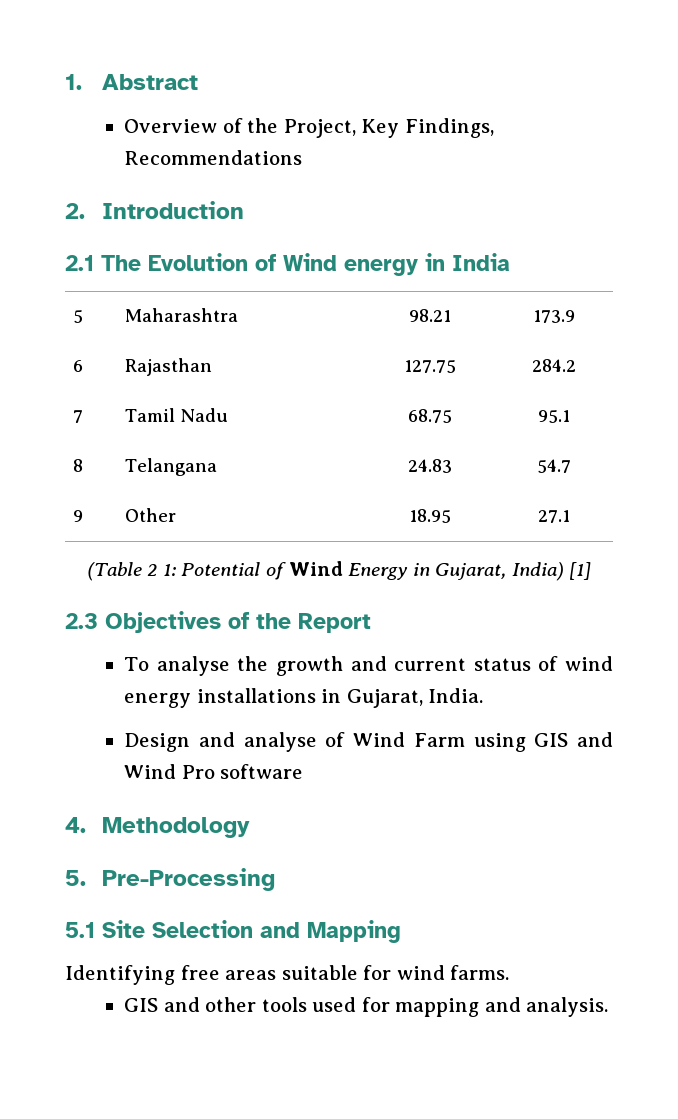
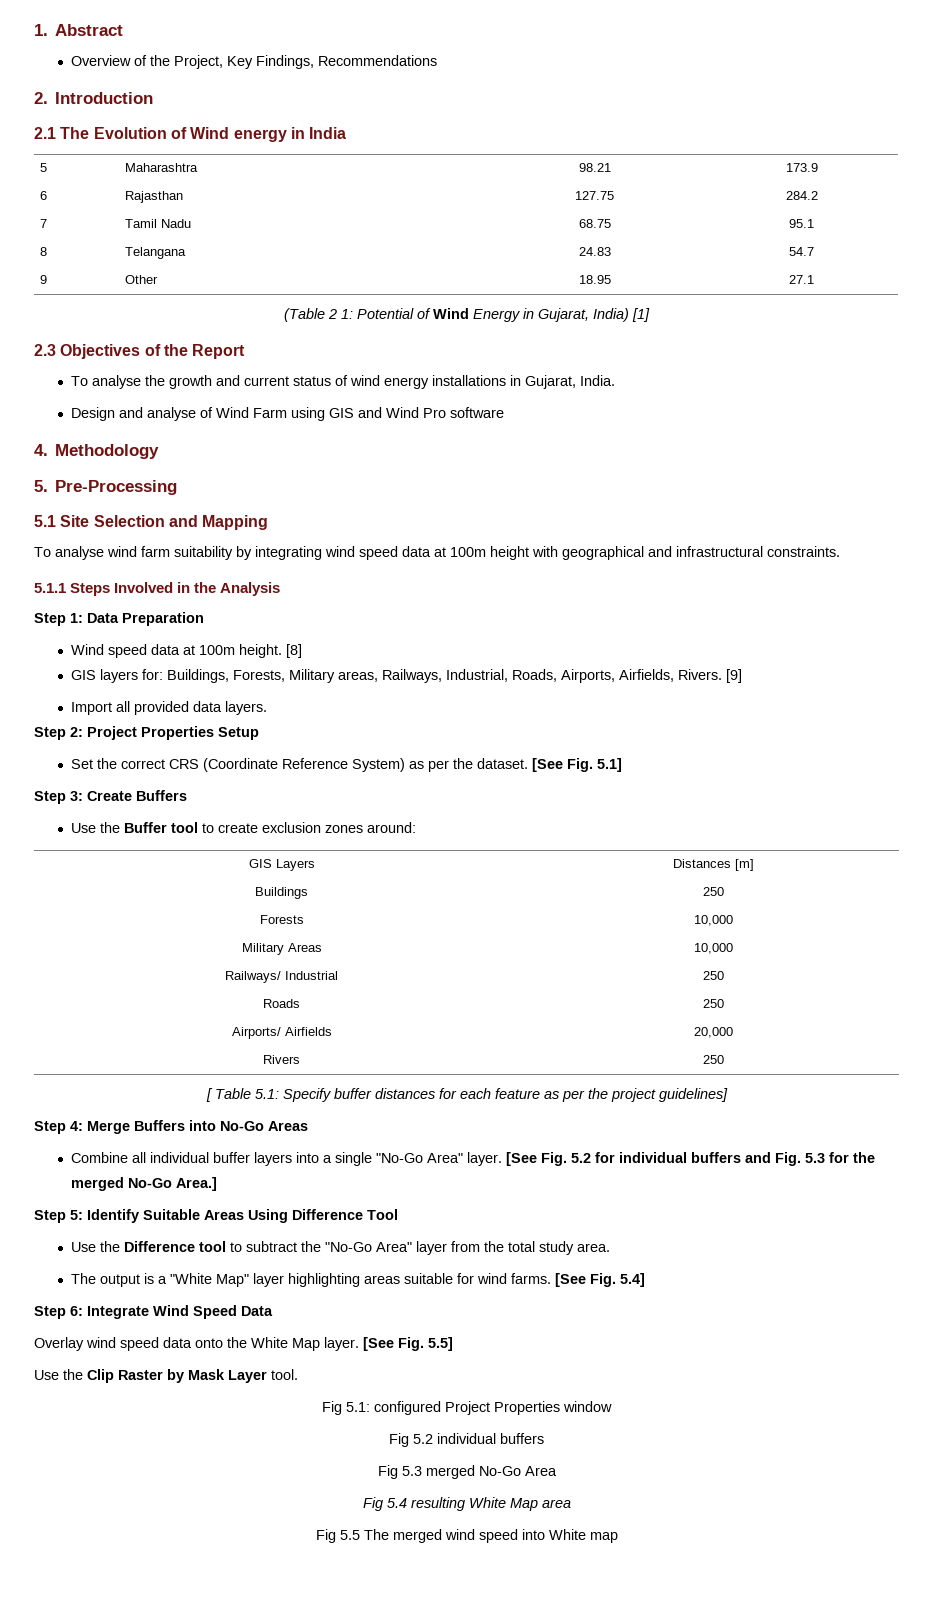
- Identifying free areas suitable for wind farms.
- GIS and other tools used for mapping and analysis.
+ To analyse wind farm suitability by integrating wind speed data at 100m height with geographical and infrastructural constraints.
+ 5.1.1 Steps Involved in the Analysis
+ Step 1: Data Preparation
+ Wind speed data at 100m height. [8]
+ GIS layers for: Buildings, Forests, Military areas, Railways, Industrial, Roads, Airports, Airfields, Rivers. [9]
+ Import all provided data layers.
+ Step 2: Project Properties Setup
+ Set the correct CRS (Coordinate Reference System) as per the dataset. [See Fig. 5.1]
+ Step 3: Create Buffers
+ Use the Buffer tool to create exclusion zones around:
+ GIS Layers | Distances [m]
+ Buildings | 250
+ Forests | 10,000
+ Military Areas | 10,000
+ Railways/ Industrial | 250
+ Roads | 250
+ Airports/ Airfields | 20,000
+ Rivers | 250
+ [ Table 5.1: Specify buffer distances for each feature as per the project guidelines]
+ Step 4: Merge Buffers into No-Go Areas
+ Combine all individual buffer layers into a single "No-Go Area" layer. [See Fig. 5.2 for individual buffers and Fig. 5.3 for the merged No-Go Area.]
+ Step 5: Identify Suitable Areas Using Difference Tool
+ Use the Difference tool to subtract the "No-Go Area" layer from the total study area.
+ The output is a "White Map" layer highlighting areas suitable for wind farms. [See Fig. 5.4]
+ Step 6: Integrate Wind Speed Data
+ Overlay wind speed data onto the White Map layer. [See Fig. 5.5]
+ Use the Clip Raster by Mask Layer tool.
+ Fig 5.1: configured Project Properties window
+ Fig 5.2 individual buffers
+ Fig 5.3 merged No-Go Area
+ Fig 5.4 resulting White Map area
+ Fig 5.5 The merged wind speed into White map

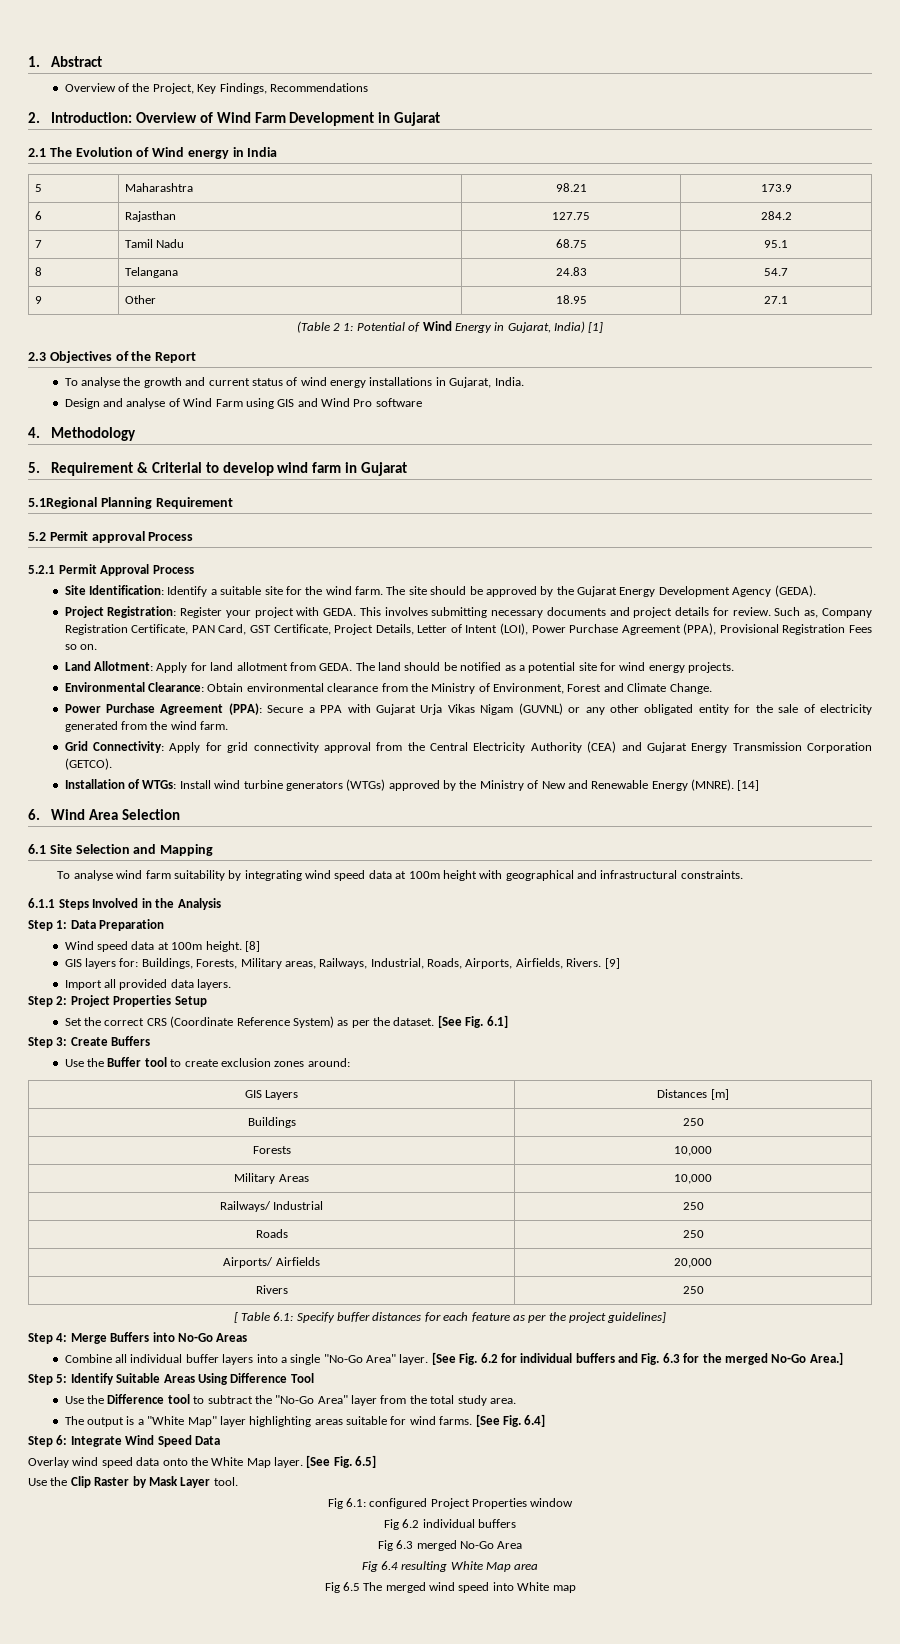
- 2. Introduction
+ 2. Introduction: Overview of Wind Farm Development in Gujarat
- 5. Pre-Processing
- 5.1 Site Selection and Mapping
+ 5. Requirement & Criterial to develop wind farm in Gujarat
+ 5.1Regional Planning Requirement
+ 5.2 Permit approval Process
+ 5.2.1 Permit Approval Process
+ Site Identification: Identify a suitable site for the wind farm. The site should be approved by the Gujarat Energy Development Agency (GEDA).
+ Project Registration: Register your project with GEDA. This involves submitting necessary documents and project details for review. Such as, Company Registration Certificate, PAN Card, GST Certificate, Project Details, Letter of Intent (LOI), Power Purchase Agreement (PPA), Provisional Registration Fees so on.
+ Land Allotment: Apply for land allotment from GEDA. The land should be notified as a potential site for wind energy projects.
+ Environmental Clearance: Obtain environmental clearance from the Ministry of Environment, Forest and Climate Change.
+ Power Purchase Agreement (PPA): Secure a PPA with Gujarat Urja Vikas Nigam (GUVNL) or any other obligated entity for the sale of electricity generated from the wind farm.
+ Grid Connectivity: Apply for grid connectivity approval from the Central Electricity Authority (CEA) and Gujarat Energy Transmission Corporation (GETCO).
+ Installation of WTGs: Install wind turbine generators (WTGs) approved by the Ministry of New and Renewable Energy (MNRE). [14]
+ 6. Wind Area Selection
+ 6.1 Site Selection and Mapping
- 5.1.1 Steps Involved in the Analysis
+ 6.1.1 Steps Involved in the Analysis
- [See Fig. 5.1]
+ [See Fig. 6.1]
- [ Table 5.1: Specify buffer distances for each feature as per the project guidelines]
+ [ Table 6.1: Specify buffer distances for each feature as per the project guidelines]
- [See Fig. 5.2 for individual buffers and Fig. 5.3 for the merged No-Go Area.]
+ [See Fig. 6.2 for individual buffers and Fig. 6.3 for the merged No-Go Area.]
- [See Fig. 5.4]
+ [See Fig. 6.4]
- [See Fig. 5.5]
+ [See Fig. 6.5]
- Fig 5.1: configured Project Properties window
+ Fig 6.1: configured Project Properties window
- Fig 5.2 individual buffers
+ Fig 6.2 individual buffers
- Fig 5.3 merged No-Go Area
+ Fig 6.3 merged No-Go Area
- Fig 5.4 resulting White Map area
+ Fig 6.4 resulting White Map area
- Fig 5.5 The merged wind speed into White map
+ Fig 6.5 The merged wind speed into White map

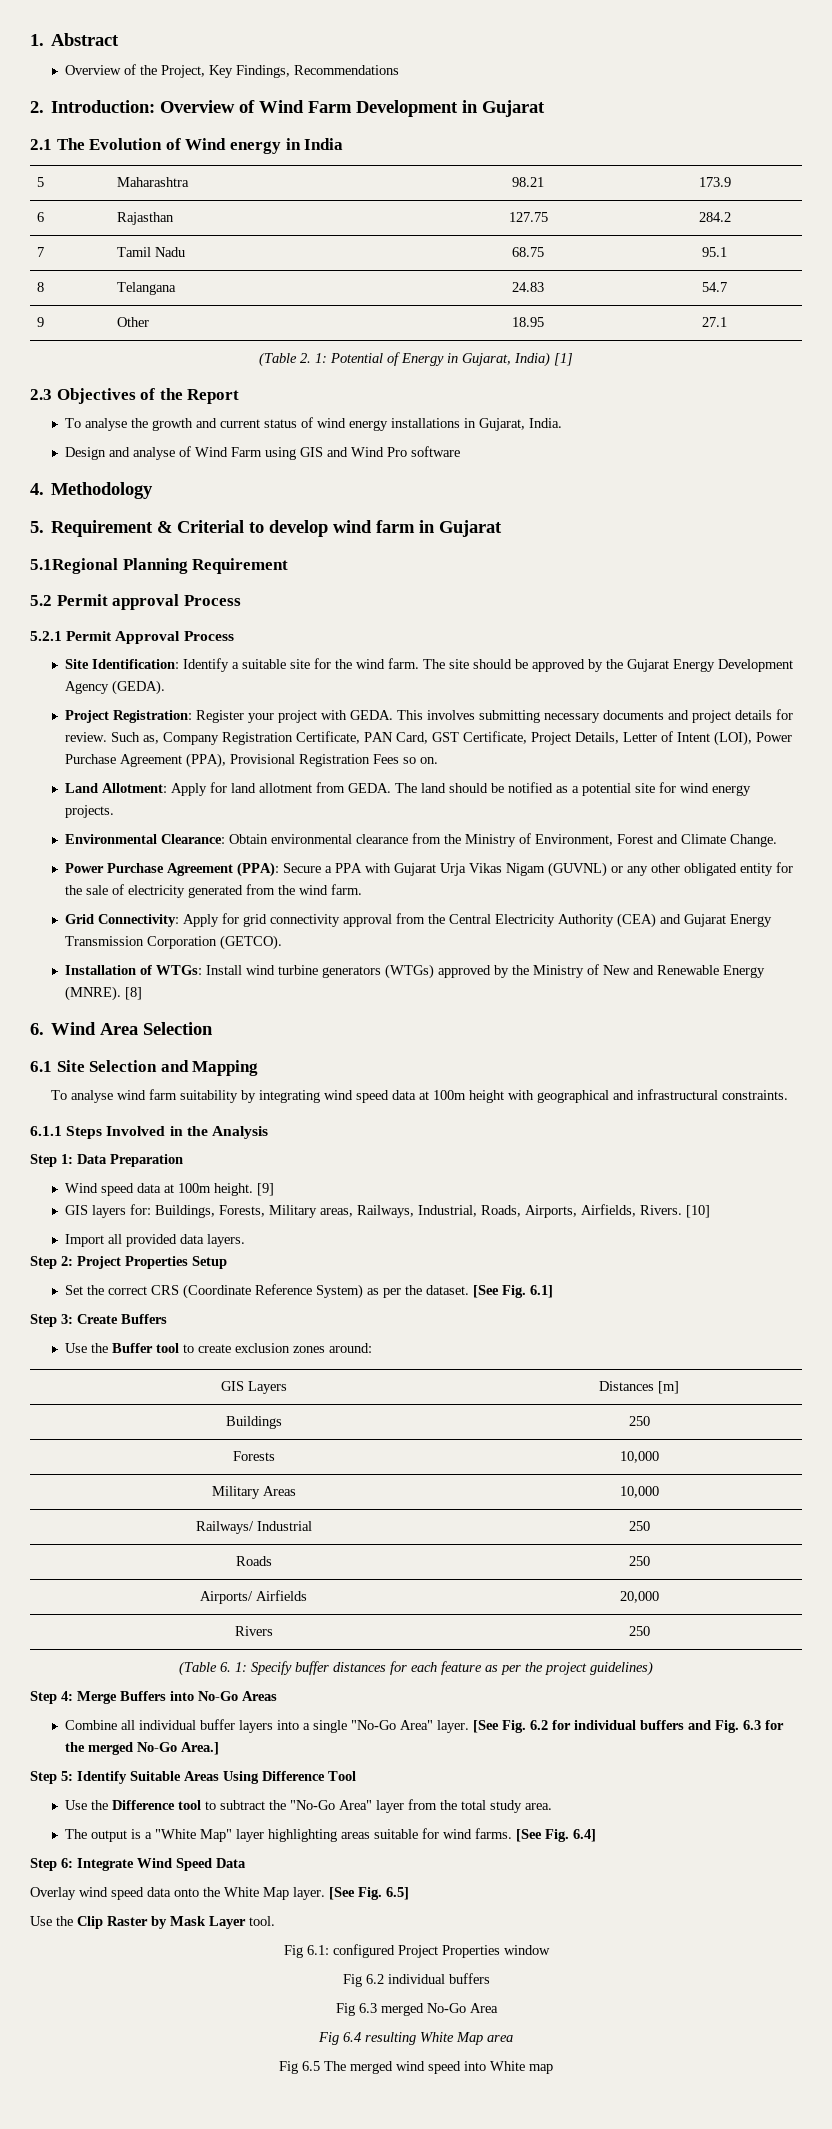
- (Table 2 1: Potential of Wind Energy in Gujarat, India) [1]
+ (Table 2. 1: Potential of Energy in Gujarat, India) [1]
- [14]
+ [8]
- [8]
+ [9]
- [9]
+ [10]
- [ Table 6.1: Specify buffer distances for each feature as per the project guidelines]
+ (Table 6. 1: Specify buffer distances for each feature as per the project guidelines)

